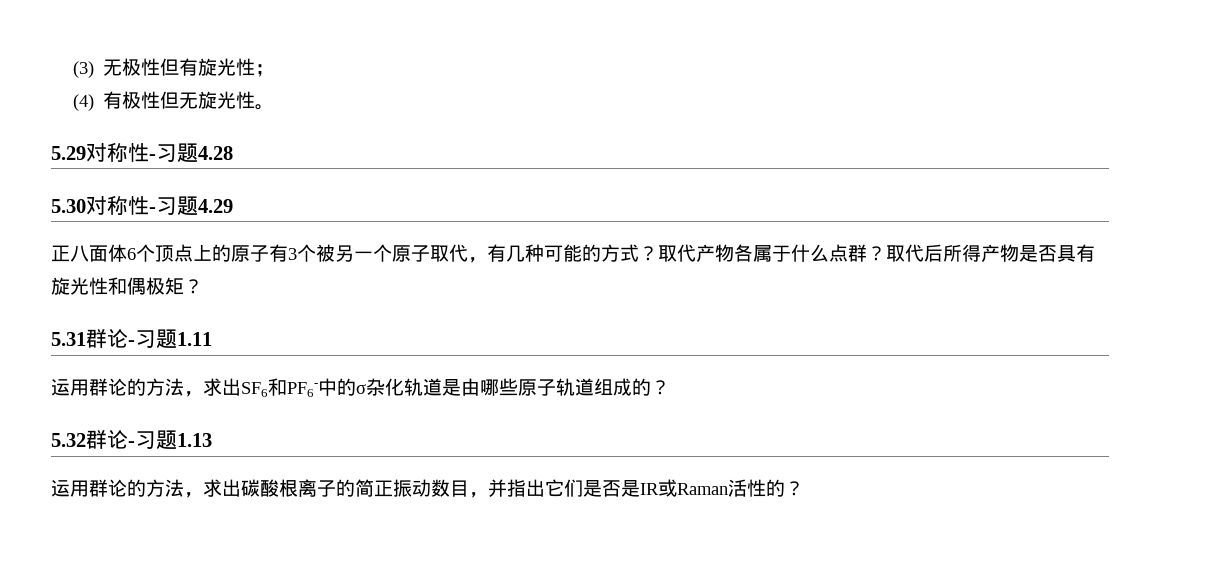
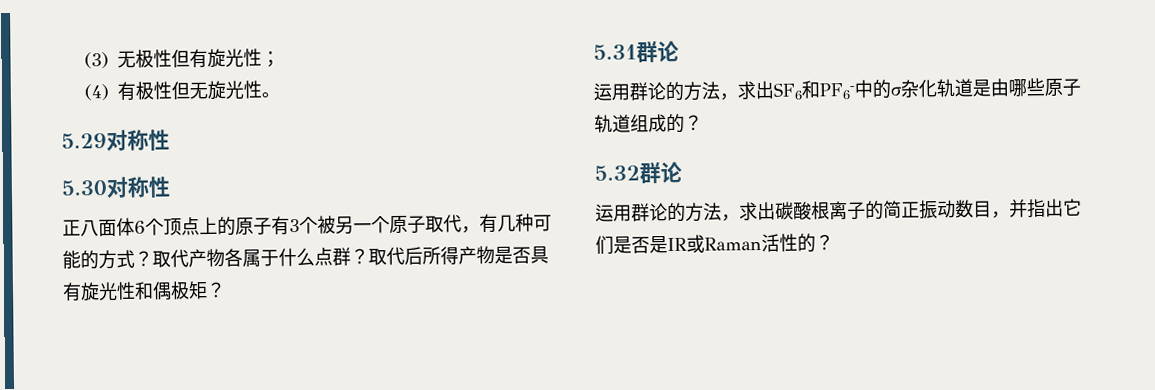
- 5.29对称性-习题4.28
+ 5.29对称性
- 5.30对称性-习题4.29
+ 5.30对称性
- 5.31群论-习题1.11
+ 5.31群论
- 5.32群论-习题1.13
+ 5.32群论

